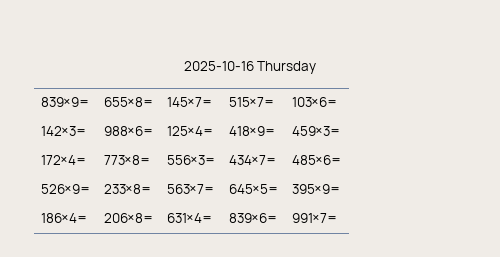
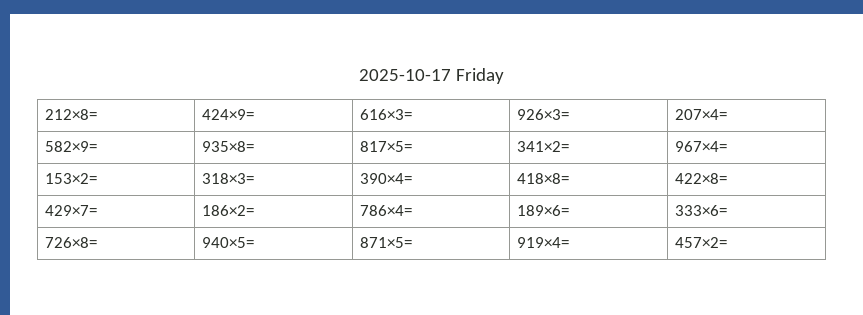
- 2025-10-16 Thursday
- 839×9= | 655×8= | 145×7= | 515×7= | 103×6=
- 142×3= | 988×6= | 125×4= | 418×9= | 459×3=
- 172×4= | 773×8= | 556×3= | 434×7= | 485×6=
- 526×9= | 233×8= | 563×7= | 645×5= | 395×9=
- 186×4= | 206×8= | 631×4= | 839×6= | 991×7=
+ 2025-10-17 Friday
+ 212×8= | 424×9= | 616×3= | 926×3= | 207×4=
+ 582×9= | 935×8= | 817×5= | 341×2= | 967×4=
+ 153×2= | 318×3= | 390×4= | 418×8= | 422×8=
+ 429×7= | 186×2= | 786×4= | 189×6= | 333×6=
+ 726×8= | 940×5= | 871×5= | 919×4= | 457×2=

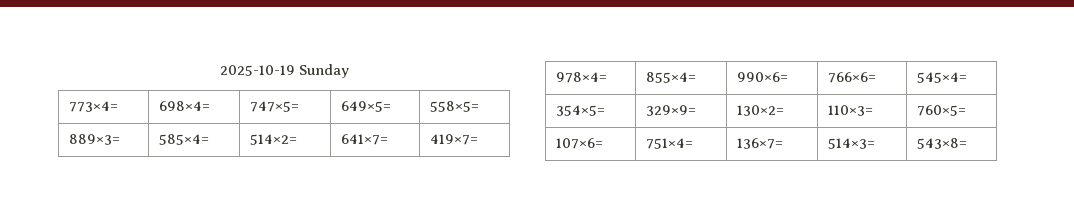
- 2025-10-17 Friday
- 212×8= | 424×9= | 616×3= | 926×3= | 207×4=
- 582×9= | 935×8= | 817×5= | 341×2= | 967×4=
- 153×2= | 318×3= | 390×4= | 418×8= | 422×8=
- 429×7= | 186×2= | 786×4= | 189×6= | 333×6=
- 726×8= | 940×5= | 871×5= | 919×4= | 457×2=
+ 2025-10-19 Sunday
+ 773×4= | 698×4= | 747×5= | 649×5= | 558×5=
+ 889×3= | 585×4= | 514×2= | 641×7= | 419×7=
+ 978×4= | 855×4= | 990×6= | 766×6= | 545×4=
+ 354×5= | 329×9= | 130×2= | 110×3= | 760×5=
+ 107×6= | 751×4= | 136×7= | 514×3= | 543×8=

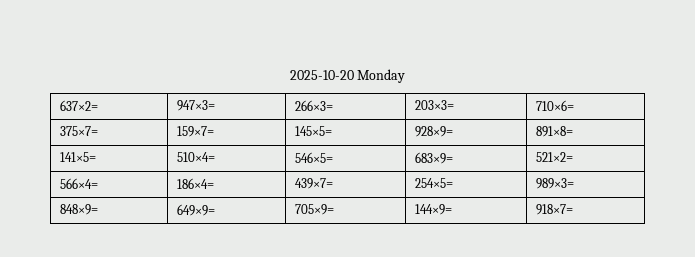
- 2025-10-19 Sunday
- 773×4= | 698×4= | 747×5= | 649×5= | 558×5=
- 889×3= | 585×4= | 514×2= | 641×7= | 419×7=
- 978×4= | 855×4= | 990×6= | 766×6= | 545×4=
- 354×5= | 329×9= | 130×2= | 110×3= | 760×5=
- 107×6= | 751×4= | 136×7= | 514×3= | 543×8=
+ 2025-10-20 Monday
+ 637×2= | 947×3= | 266×3= | 203×3= | 710×6=
+ 375×7= | 159×7= | 145×5= | 928×9= | 891×8=
+ 141×5= | 510×4= | 546×5= | 683×9= | 521×2=
+ 566×4= | 186×4= | 439×7= | 254×5= | 989×3=
+ 848×9= | 649×9= | 705×9= | 144×9= | 918×7=

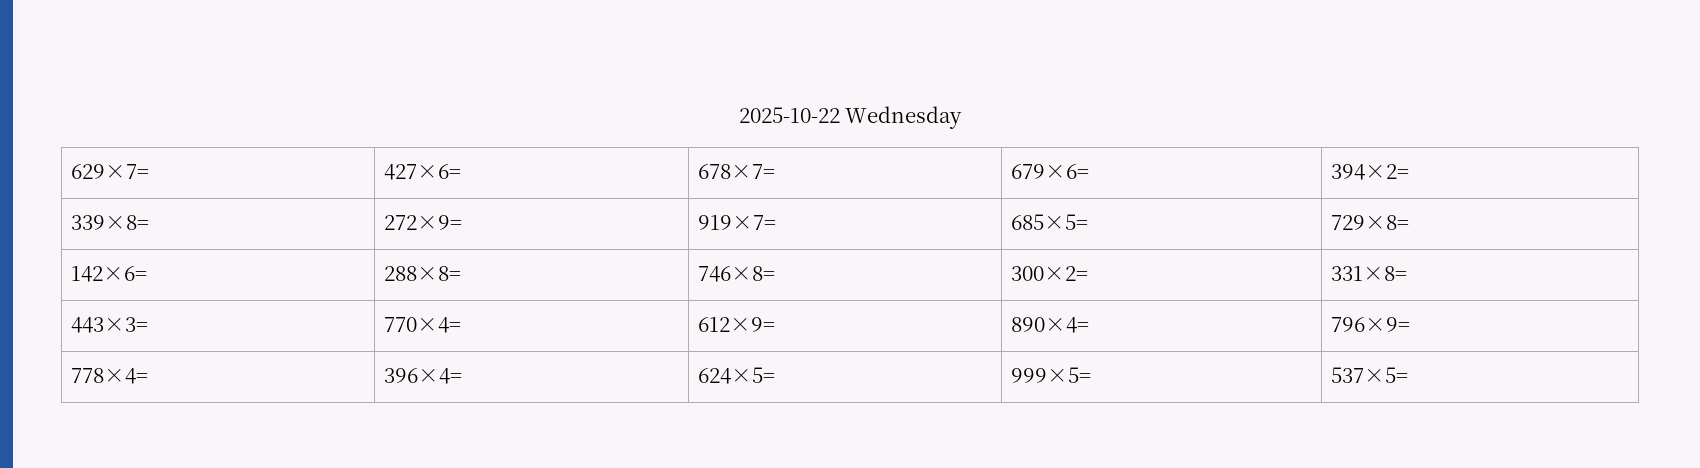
- 2025-10-20 Monday
- 637×2= | 947×3= | 266×3= | 203×3= | 710×6=
- 375×7= | 159×7= | 145×5= | 928×9= | 891×8=
- 141×5= | 510×4= | 546×5= | 683×9= | 521×2=
- 566×4= | 186×4= | 439×7= | 254×5= | 989×3=
- 848×9= | 649×9= | 705×9= | 144×9= | 918×7=
+ 2025-10-22 Wednesday
+ 629×7= | 427×6= | 678×7= | 679×6= | 394×2=
+ 339×8= | 272×9= | 919×7= | 685×5= | 729×8=
+ 142×6= | 288×8= | 746×8= | 300×2= | 331×8=
+ 443×3= | 770×4= | 612×9= | 890×4= | 796×9=
+ 778×4= | 396×4= | 624×5= | 999×5= | 537×5=

